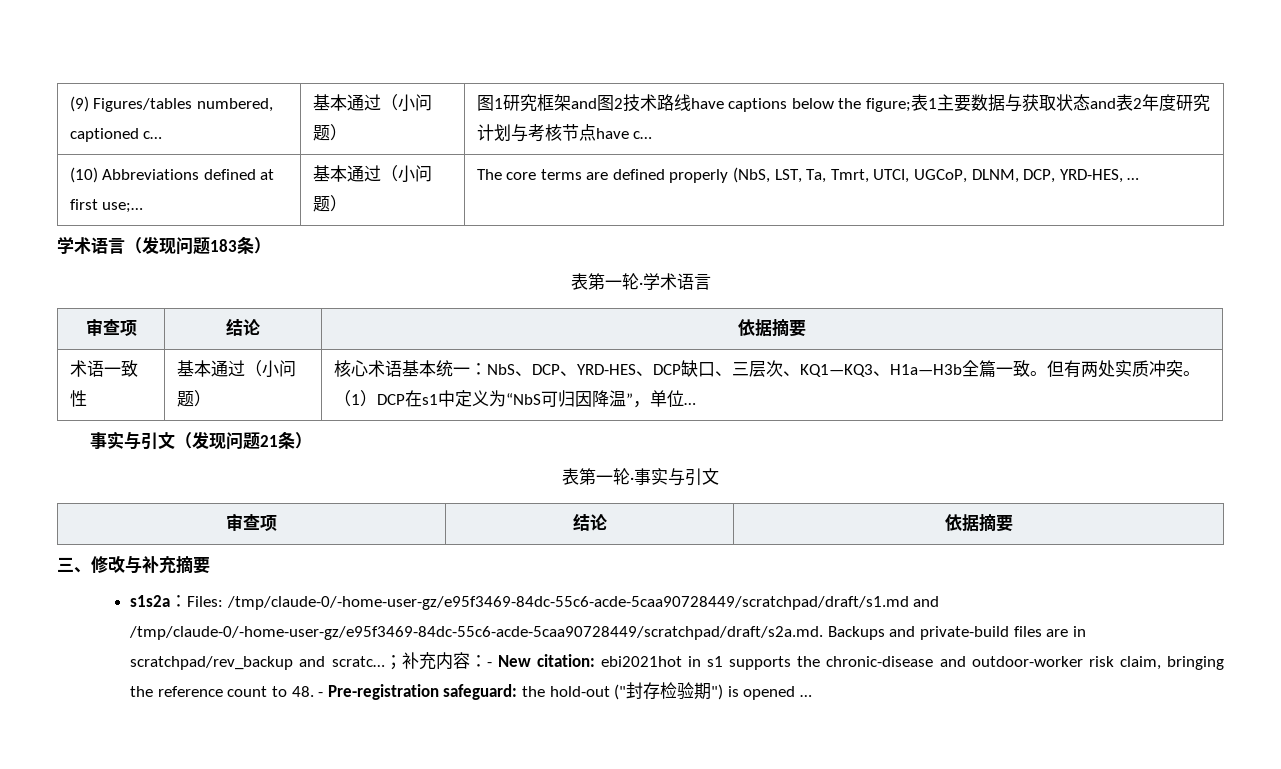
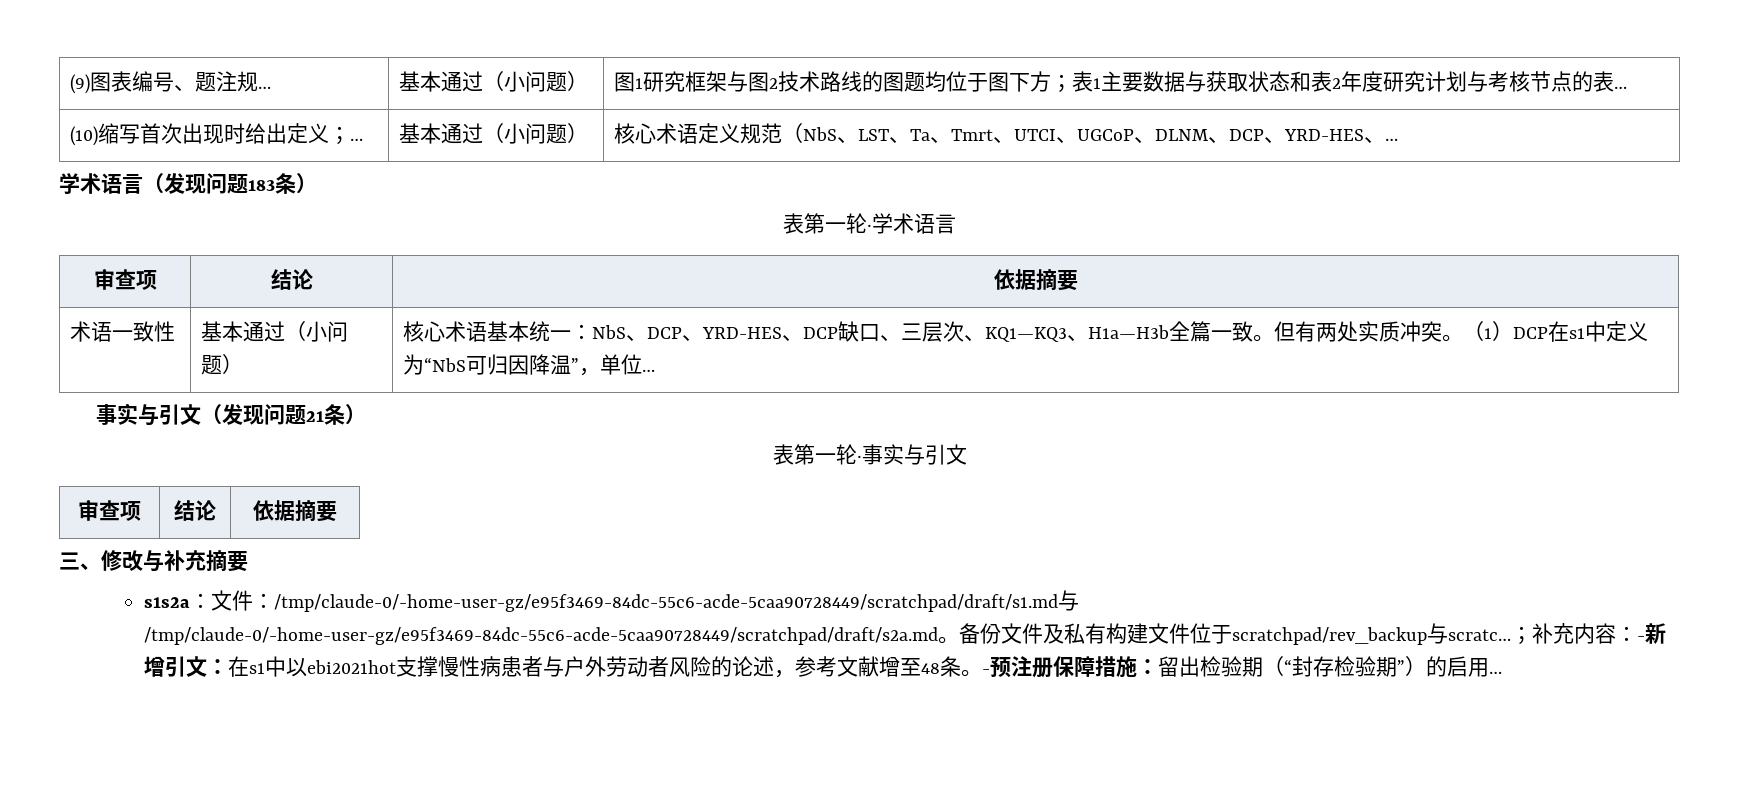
- (9) Figures/tables numbered, captioned c… | 基本通过（小问题） | 图1研究框架and图2技术路线have captions below the figure;表1主要数据与获取状态and表2年度研究计划与考核节点have c…
+ (9)图表编号、题注规… | 基本通过（小问题） | 图1研究框架与图2技术路线的图题均位于图下方；表1主要数据与获取状态和表2年度研究计划与考核节点的表…
- (10) Abbreviations defined at first use;… | 基本通过（小问题） | The core terms are defined properly (NbS, LST, Ta, Tmrt, UTCI, UGCoP, DLNM, DCP, YRD-HES, …
+ (10)缩写首次出现时给出定义；… | 基本通过（小问题） | 核心术语定义规范（NbS、LST、Ta、Tmrt、UTCI、UGCoP、DLNM、DCP、YRD-HES、…
- s1s2a：Files: /tmp/claude-0/-home-user-gz/e95f3469-84dc-55c6-acde-5caa90728449/scratchpad/draft/s1.md and /tmp/claude-0/-home-user-gz/e95f3469-84dc-55c6-acde-5caa90728449/scratchpad/draft/s2a.md. Backups and private-build files are in scratchpad/rev_backup and scratc…
+ s1s2a：文件：/tmp/claude-0/-home-user-gz/e95f3469-84dc-55c6-acde-5caa90728449/scratchpad/draft/s1.md与/tmp/claude-0/-home-user-gz/e95f3469-84dc-55c6-acde-5caa90728449/scratchpad/draft/s2a.md。备份文件及私有构建文件位于scratchpad/rev_backup与scratc…
- ；补充内容：- New citation: ebi2021hot in s1 supports the chronic-disease and outdoor-worker risk claim, bringing the reference count to 48. - Pre-registration safeguard: the hold-out ("封存检验期") is opened …
+ ；补充内容：-新增引文：在s1中以ebi2021hot支撑慢性病患者与户外劳动者风险的论述，参考文献增至48条。-预注册保障措施：留出检验期（“封存检验期”）的启用…

